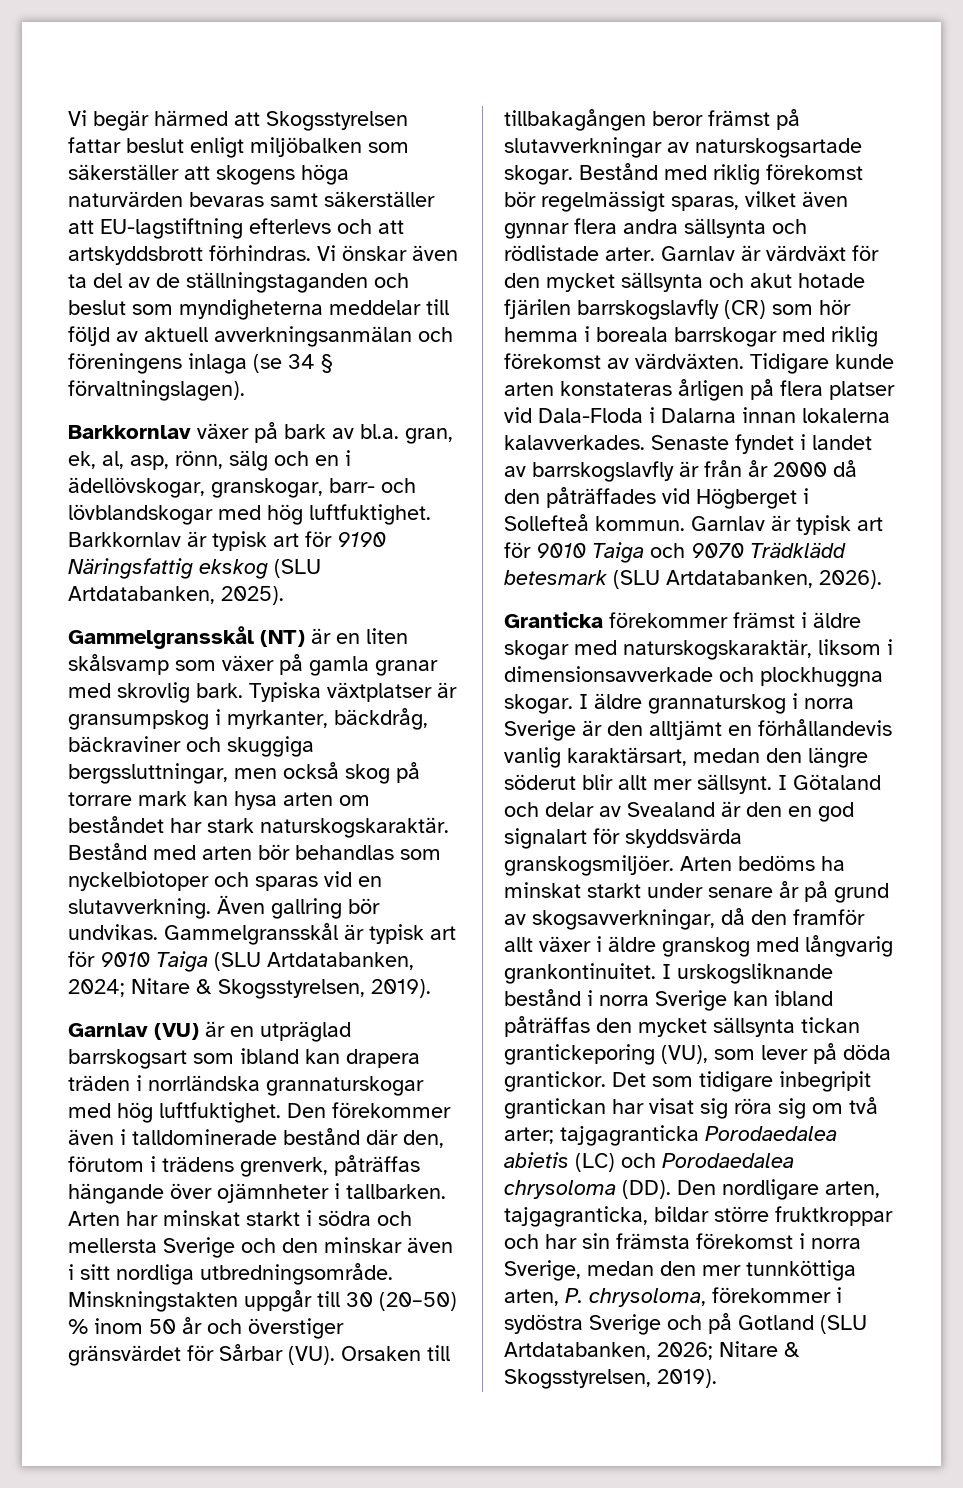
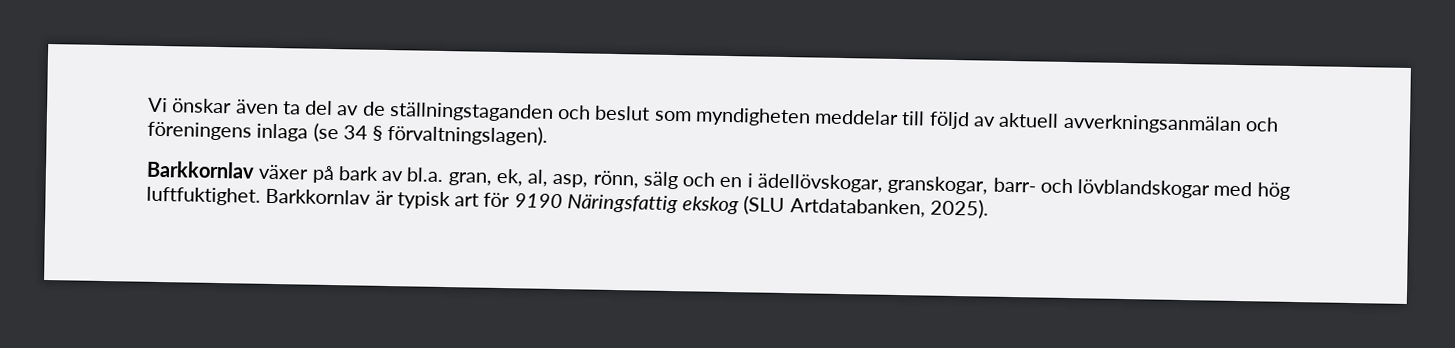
- Vi begär härmed att Skogsstyrelsen fattar beslut enligt miljöbalken som säkerställer att skogens höga naturvärden bevaras samt säkerställer att EU-lagstiftning efterlevs och att artskyddsbrott förhindras. Vi önskar även ta del av de ställningstaganden och beslut som myndigheterna meddelar till följd av aktuell avverkningsanmälan och föreningens inlaga (se 34 § förvaltningslagen).
+ Vi önskar även ta del av de ställningstaganden och beslut som myndigheten meddelar till följd av aktuell avverkningsanmälan och föreningens inlaga (se 34 § förvaltningslagen).
- Gammelgransskål (NT) är en liten skålsvamp som växer på gamla granar med skrovlig bark. Typiska växtplatser är gransumpskog i myrkanter, bäckdråg, bäckraviner och skuggiga bergssluttningar, men också skog på torrare mark kan hysa arten om beståndet har stark naturskogskaraktär. Bestånd med arten bör behandlas som nyckelbiotoper och sparas vid en slutavverkning. Även gallring bör undvikas. Gammelgransskål är typisk art för 9010 Taiga (SLU Artdatabanken, 2024; Nitare & Skogsstyrelsen, 2019).
- Garnlav (VU) är en utpräglad barrskogsart som ibland kan drapera träden i norrländska grannaturskogar med hög luftfuktighet. Den förekommer även i talldominerade bestånd där den, förutom i trädens grenverk, påträffas hängande över ojämnheter i tallbarken. Arten har minskat starkt i södra och mellersta Sverige och den minskar även i sitt nordliga utbredningsområde. Minskningstakten uppgår till 30 (20–50) % inom 50 år och överstiger gränsvärdet för Sårbar (VU). Orsaken till tillbakagången beror främst på slutavverkningar av naturskogsartade skogar. Bestånd med riklig förekomst bör regelmässigt sparas, vilket även gynnar flera andra sällsynta och rödlistade arter. Garnlav är värdväxt för den mycket sällsynta och akut hotade fjärilen barrskogslavfly (CR) som hör hemma i boreala barrskogar med riklig förekomst av värdväxten. Tidigare kunde arten konstateras årligen på flera platser vid Dala-Floda i Dalarna innan lokalerna kalavverkades. Senaste fyndet i landet av barrskogslavfly är från år 2000 då den påträffades vid Högberget i Sollefteå kommun. Garnlav är typisk art för 9010 Taiga och 9070 Trädklädd betesmark (SLU Artdatabanken, 2026).
- Granticka förekommer främst i äldre skogar med naturskogskaraktär, liksom i dimensionsavverkade och plockhuggna skogar. I äldre grannaturskog i norra Sverige är den alltjämt en förhållandevis vanlig karaktärsart, medan den längre söderut blir allt mer sällsynt. I Götaland och delar av Svealand är den en god signalart för skyddsvärda granskogsmiljöer. Arten bedöms ha minskat starkt under senare år på grund av skogsavverkningar, då den framför allt växer i äldre granskog med långvarig grankontinuitet. I urskogsliknande bestånd i norra Sverige kan ibland påträffas den mycket sällsynta tickan grantickeporing (VU), som lever på döda grantickor. Det som tidigare inbegripit grantickan har visat sig röra sig om två arter; tajgagranticka Porodaedalea abietis (LC) och Porodaedalea chrysoloma (DD). Den nordligare arten, tajgagranticka, bildar större fruktkroppar och har sin främsta förekomst i norra Sverige, medan den mer tunnköttiga arten, P. chrysoloma, förekommer i sydöstra Sverige och på Gotland (SLU Artdatabanken, 2026; Nitare & Skogsstyrelsen, 2019).

